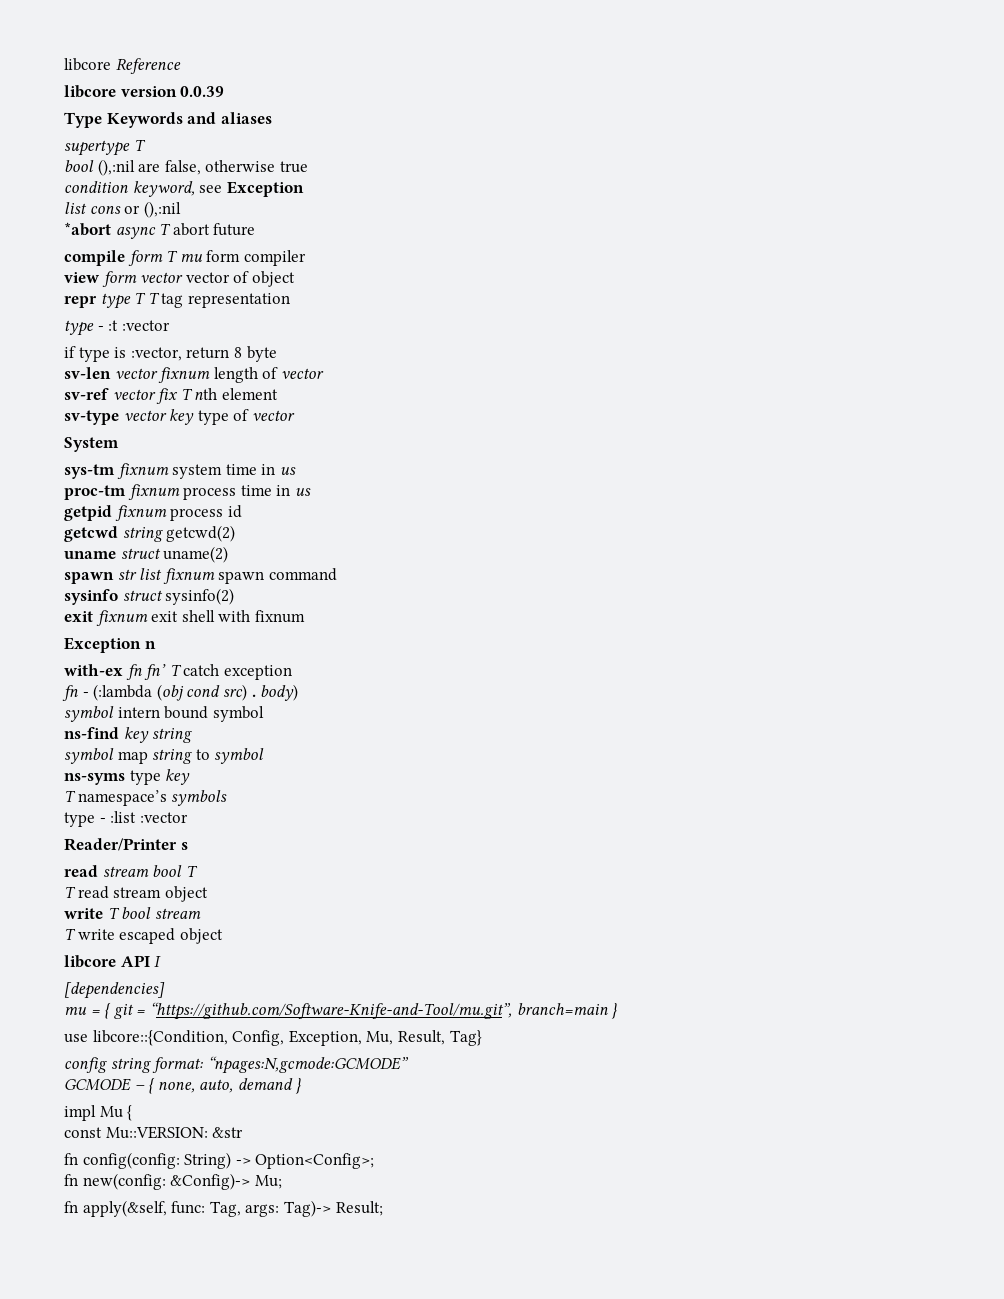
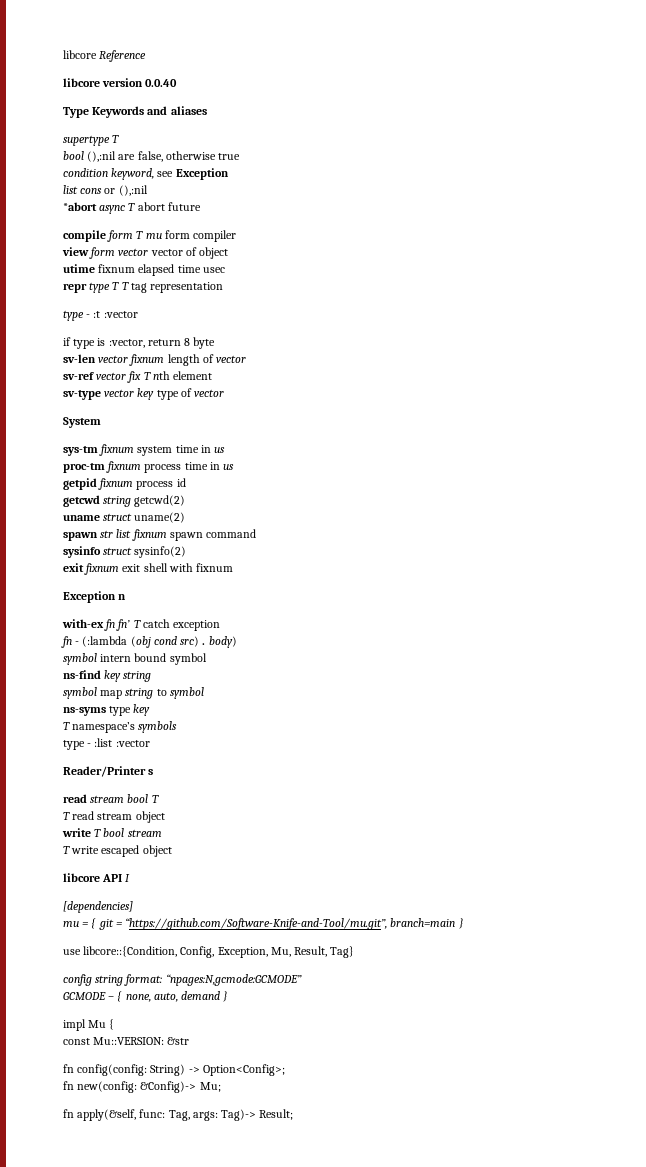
- libcore version 0.0.39
+ libcore version 0.0.40
+ utime fixnum elapsed time usec

